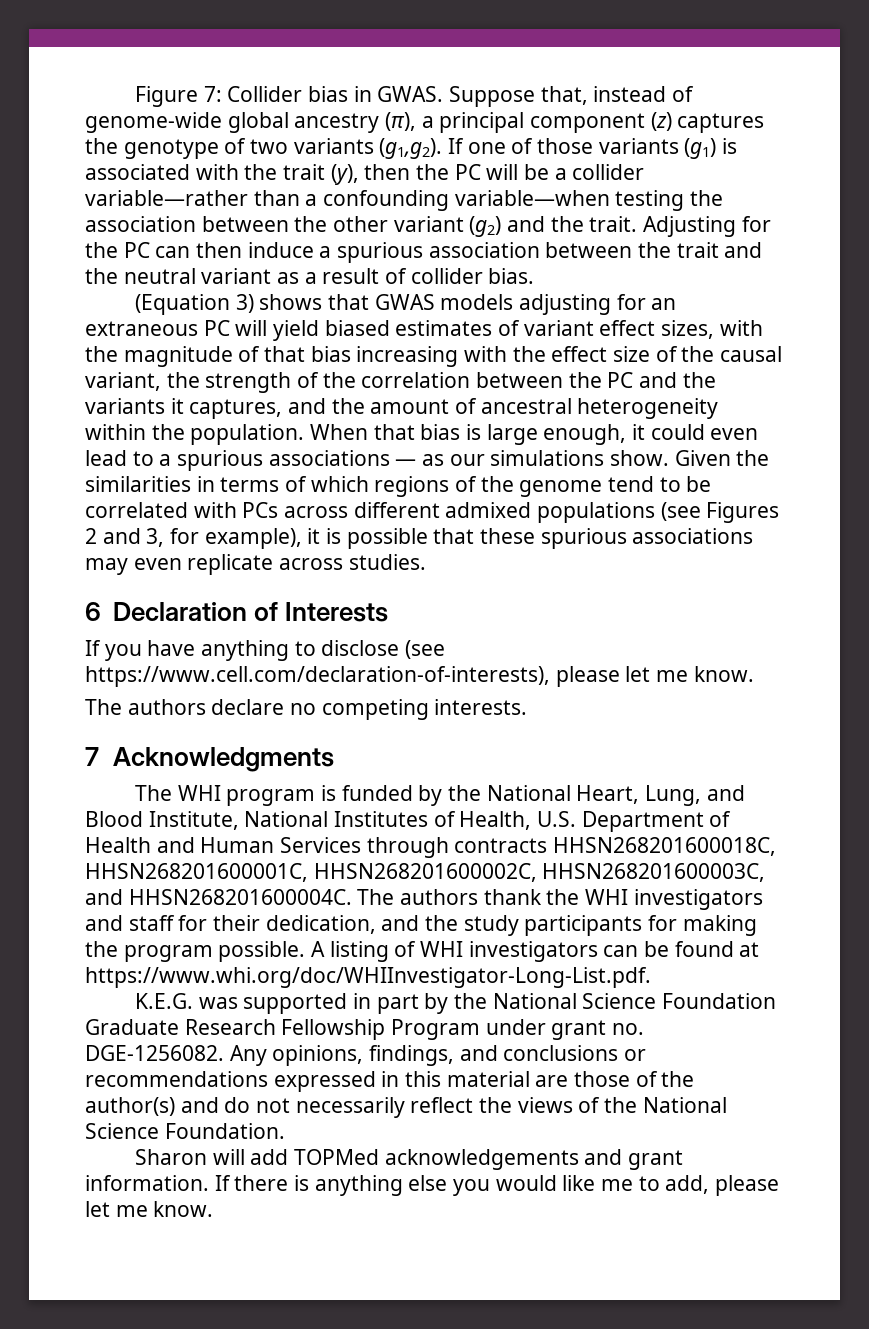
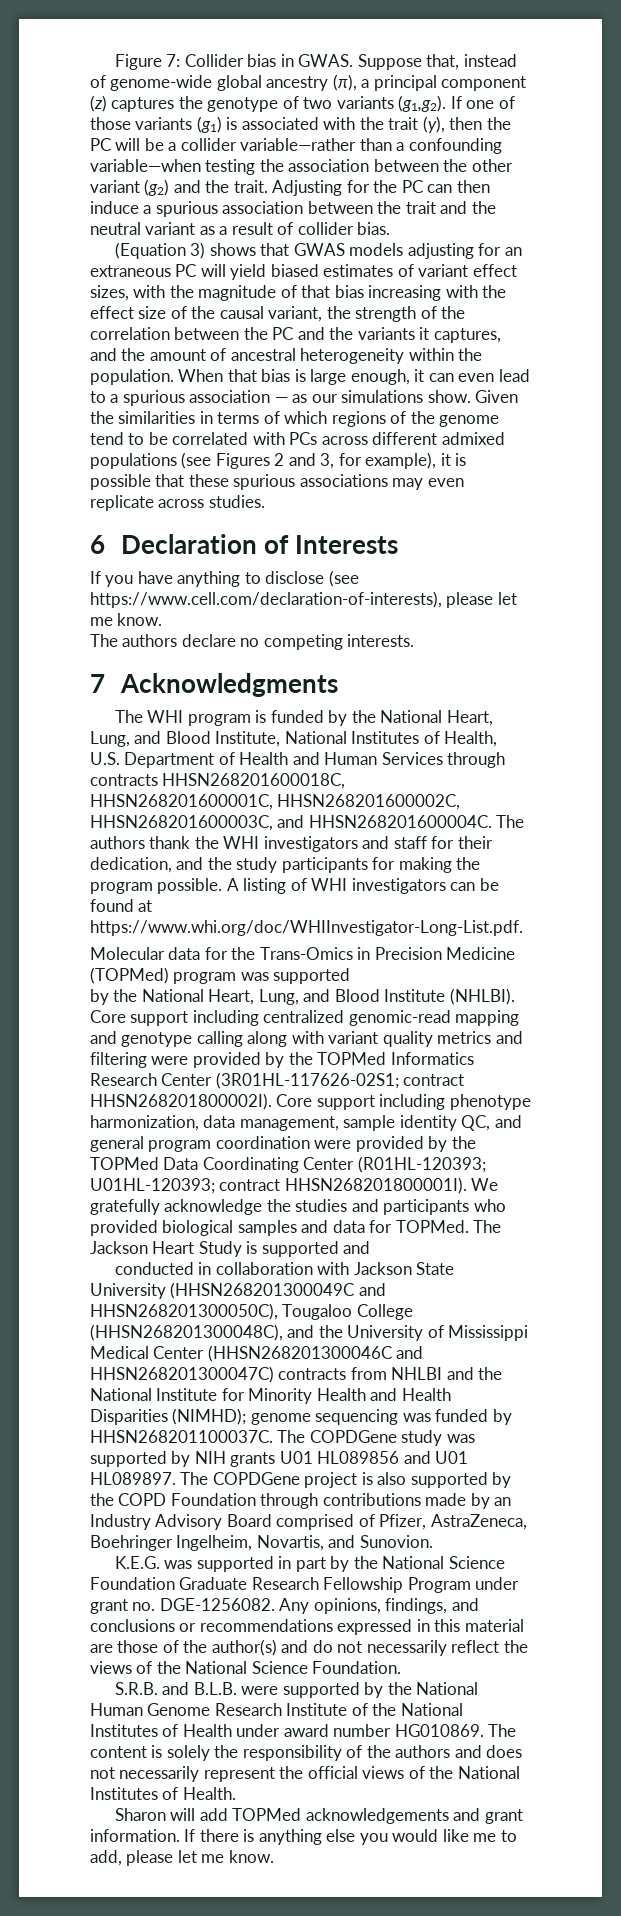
- When that bias is large enough, it could even lead to a spurious associations — as our simulations show.
+ When that bias is large enough, it can even lead to a spurious association — as our simulations show.
+ Molecular data for the Trans-Omics in Precision Medicine (TOPMed) program was supported
+ by the National Heart, Lung, and Blood Institute (NHLBI). Core support including centralized genomic-read mapping and genotype calling along with variant quality metrics and filtering were provided by the TOPMed Informatics Research Center (3R01HL-117626-02S1; contract HHSN268201800002I). Core support including phenotype harmonization, data management, sample identity QC, and general program coordination were provided by the TOPMed Data Coordinating Center (R01HL-120393; U01HL-120393; contract HHSN268201800001I). We gratefully acknowledge the studies and participants who provided biological samples and data for TOPMed. The Jackson Heart Study is supported and
+ conducted in collaboration with Jackson State University (HHSN268201300049C and HHSN268201300050C), Tougaloo College (HHSN268201300048C), and the University of Mississippi Medical Center (HHSN268201300046C and HHSN268201300047C) contracts from NHLBI and the National Institute for Minority Health and Health Disparities (NIMHD); genome sequencing was funded by HHSN268201100037C. The COPDGene study was supported by NIH grants U01 HL089856 and U01 HL089897. The COPDGene project is also supported by the COPD Foundation through contributions made by an Industry Advisory Board comprised of Pfizer, AstraZeneca, Boehringer Ingelheim, Novartis, and Sunovion.
+ S.R.B. and B.L.B. were supported by the National Human Genome Research Institute of the National Institutes of Health under award number HG010869. The content is solely the responsibility of the authors and does not necessarily represent the official views of the National Institutes of Health.

